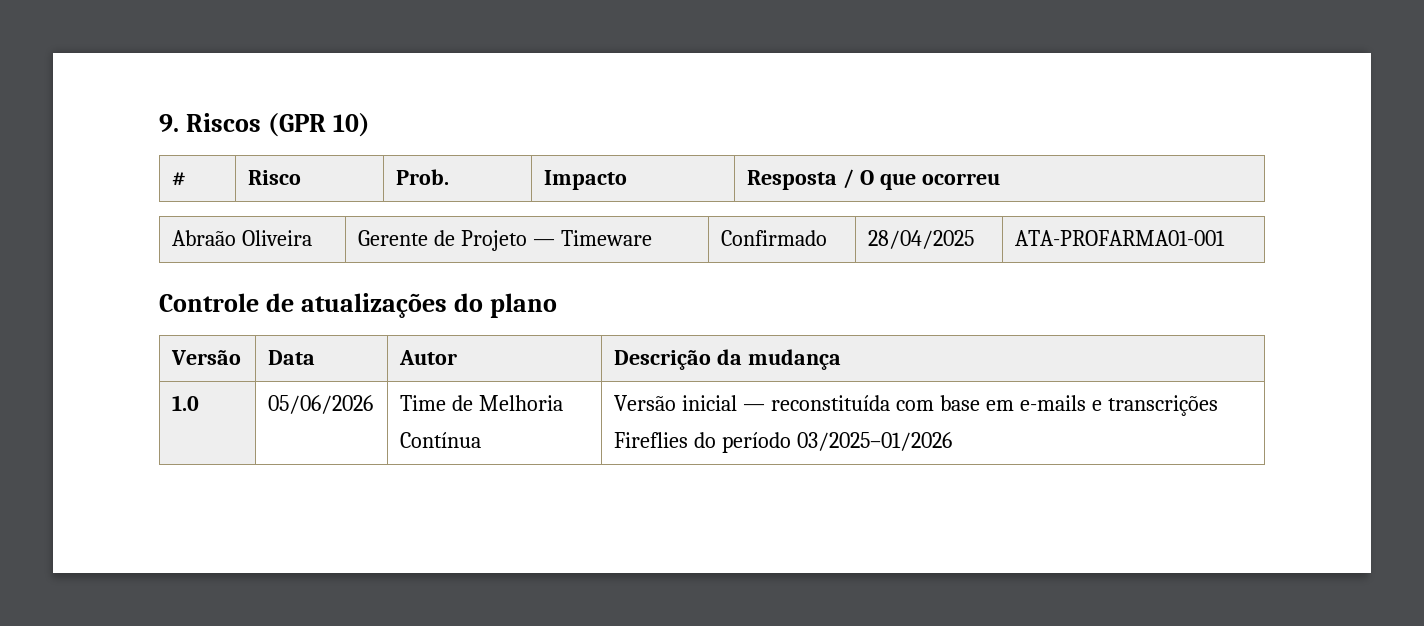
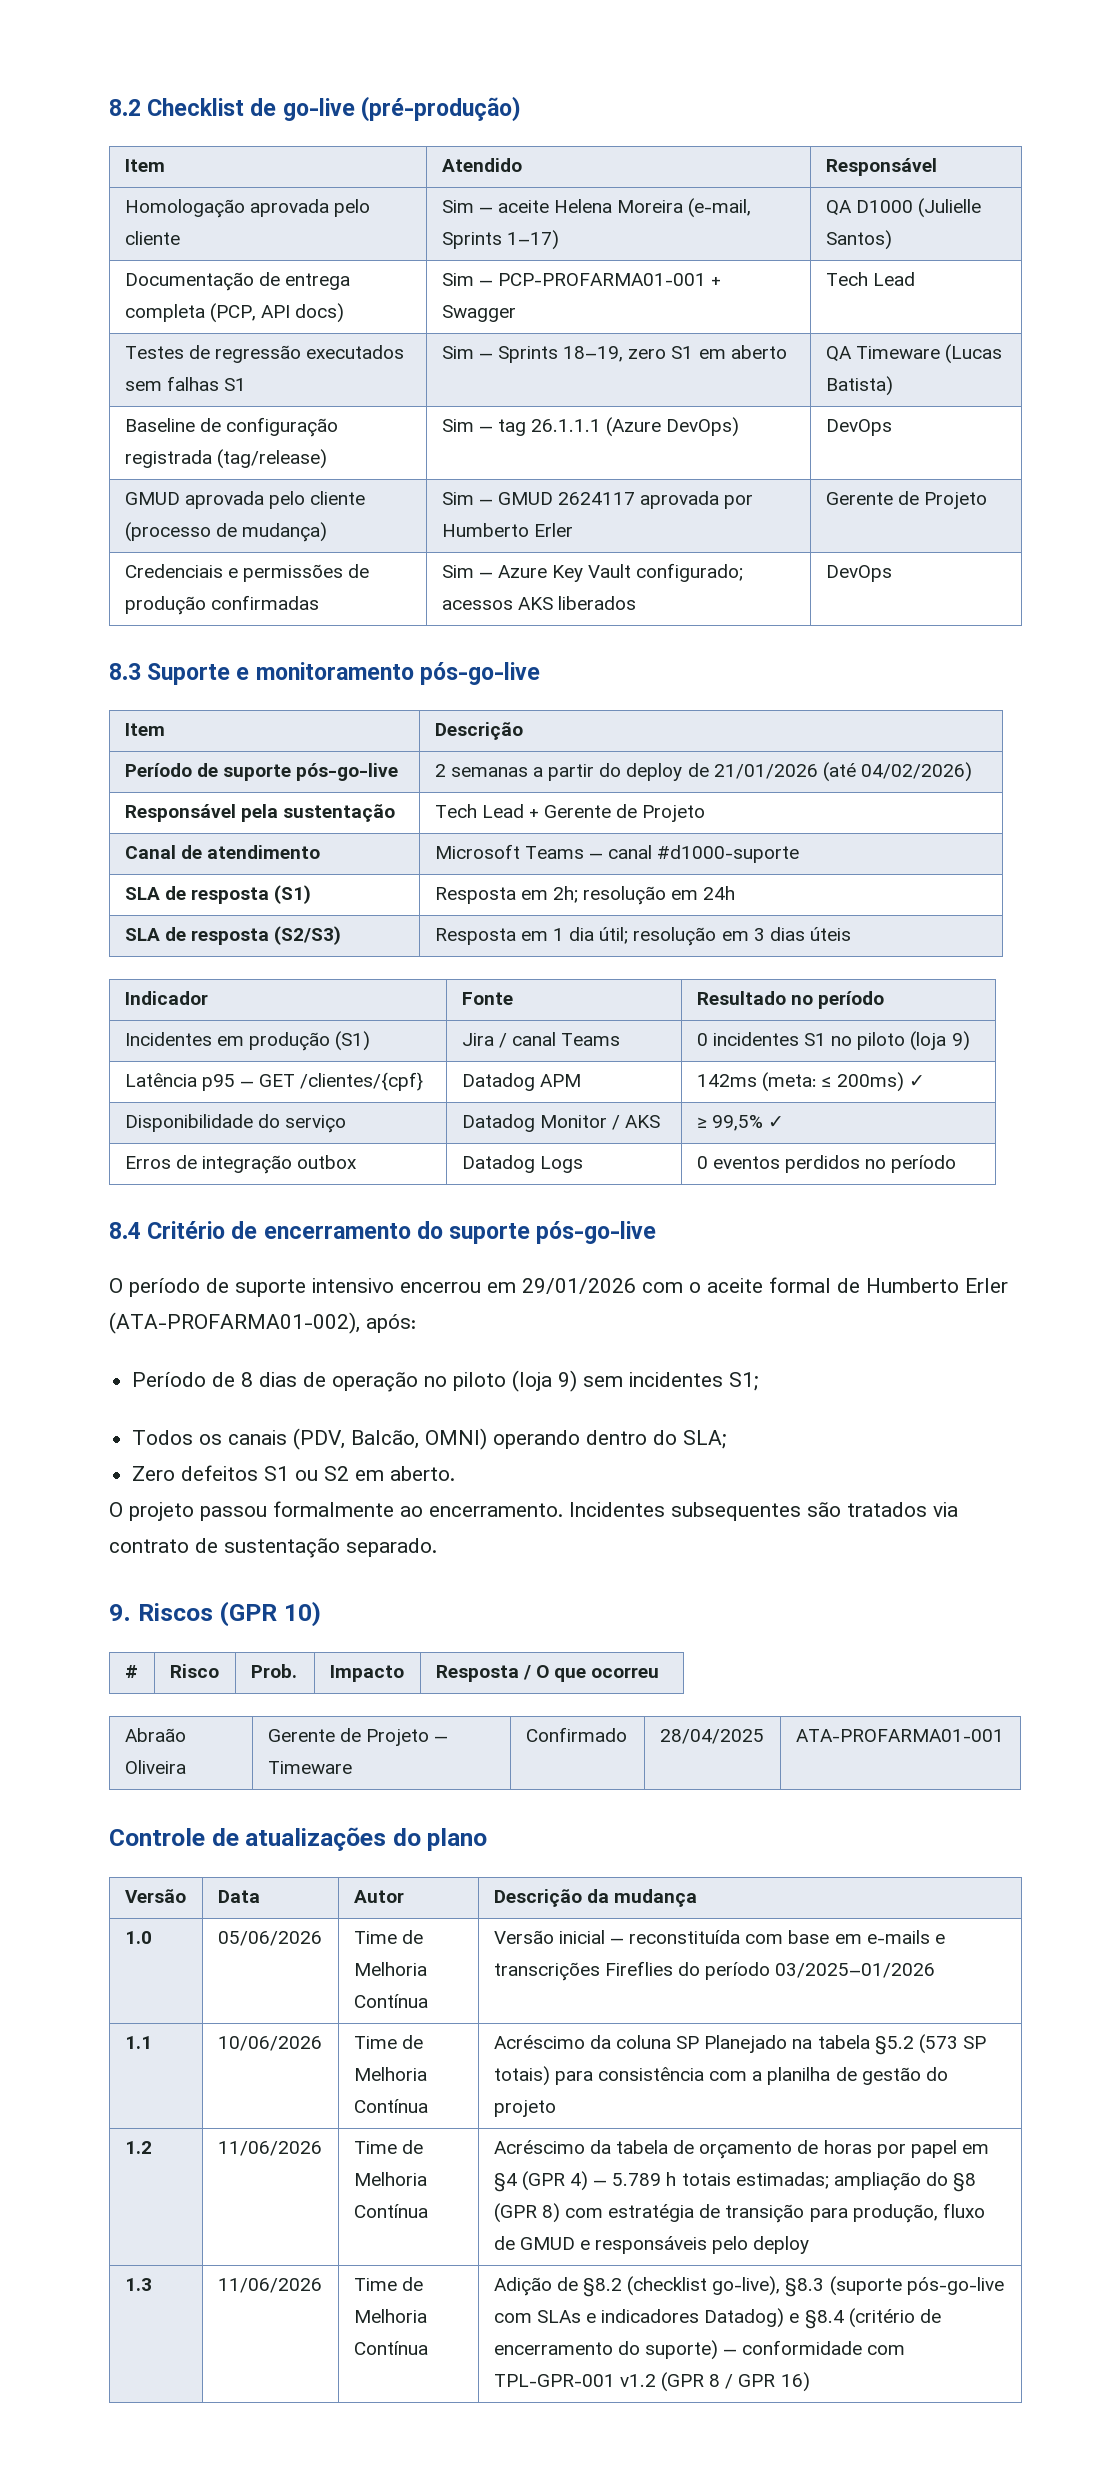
+ 8.2 Checklist de go-live (pré-produção)
+ Item | Atendido | Responsável
+ Homologação aprovada pelo cliente | Sim — aceite Helena Moreira (e-mail, Sprints 1–17) | QA D1000 (Julielle Santos)
+ Documentação de entrega completa (PCP, API docs) | Sim — PCP-PROFARMA01-001 + Swagger | Tech Lead
+ Testes de regressão executados sem falhas S1 | Sim — Sprints 18–19, zero S1 em aberto | QA Timeware (Lucas Batista)
+ Baseline de configuração registrada (tag/release) | Sim — tag 26.1.1.1 (Azure DevOps) | DevOps
+ GMUD aprovada pelo cliente (processo de mudança) | Sim — GMUD 2624117 aprovada por Humberto Erler | Gerente de Projeto
+ Credenciais e permissões de produção confirmadas | Sim — Azure Key Vault configurado; acessos AKS liberados | DevOps
+ 8.3 Suporte e monitoramento pós-go-live
+ Item | Descrição
+ Período de suporte pós-go-live | 2 semanas a partir do deploy de 21/01/2026 (até 04/02/2026)
+ Responsável pela sustentação | Tech Lead + Gerente de Projeto
+ Canal de atendimento | Microsoft Teams — canal #d1000-suporte
+ SLA de resposta (S1) | Resposta em 2h; resolução em 24h
+ SLA de resposta (S2/S3) | Resposta em 1 dia útil; resolução em 3 dias úteis
+ Indicador | Fonte | Resultado no período
+ Incidentes em produção (S1) | Jira / canal Teams | 0 incidentes S1 no piloto (loja 9)
+ Latência p95 — GET /clientes/{cpf} | Datadog APM | 142ms (meta: ≤ 200ms) ✓
+ Disponibilidade do serviço | Datadog Monitor / AKS | ≥ 99,5% ✓
+ Erros de integração outbox | Datadog Logs | 0 eventos perdidos no período
+ 8.4 Critério de encerramento do suporte pós-go-live
+ O período de suporte intensivo encerrou em 29/01/2026 com o aceite formal de Humberto Erler (ATA-PROFARMA01-002), após:
+ Período de 8 dias de operação no piloto (loja 9) sem incidentes S1;
+ Todos os canais (PDV, Balcão, OMNI) operando dentro do SLA;
+ Zero defeitos S1 ou S2 em aberto.
+ O projeto passou formalmente ao encerramento. Incidentes subsequentes são tratados via contrato de sustentação separado.
+ 1.1 | 10/06/2026 | Time de Melhoria Contínua | Acréscimo da coluna SP Planejado na tabela §5.2 (573 SP totais) para consistência com a planilha de gestão do projeto
+ 1.2 | 11/06/2026 | Time de Melhoria Contínua | Acréscimo da tabela de orçamento de horas por papel em §4 (GPR 4) — 5.789 h totais estimadas; ampliação do §8 (GPR 8) com estratégia de transição para produção, fluxo de GMUD e responsáveis pelo deploy
+ 1.3 | 11/06/2026 | Time de Melhoria Contínua | Adição de §8.2 (checklist go-live), §8.3 (suporte pós-go-live com SLAs e indicadores Datadog) e §8.4 (critério de encerramento do suporte) — conformidade com TPL-GPR-001 v1.2 (GPR 8 / GPR 16)

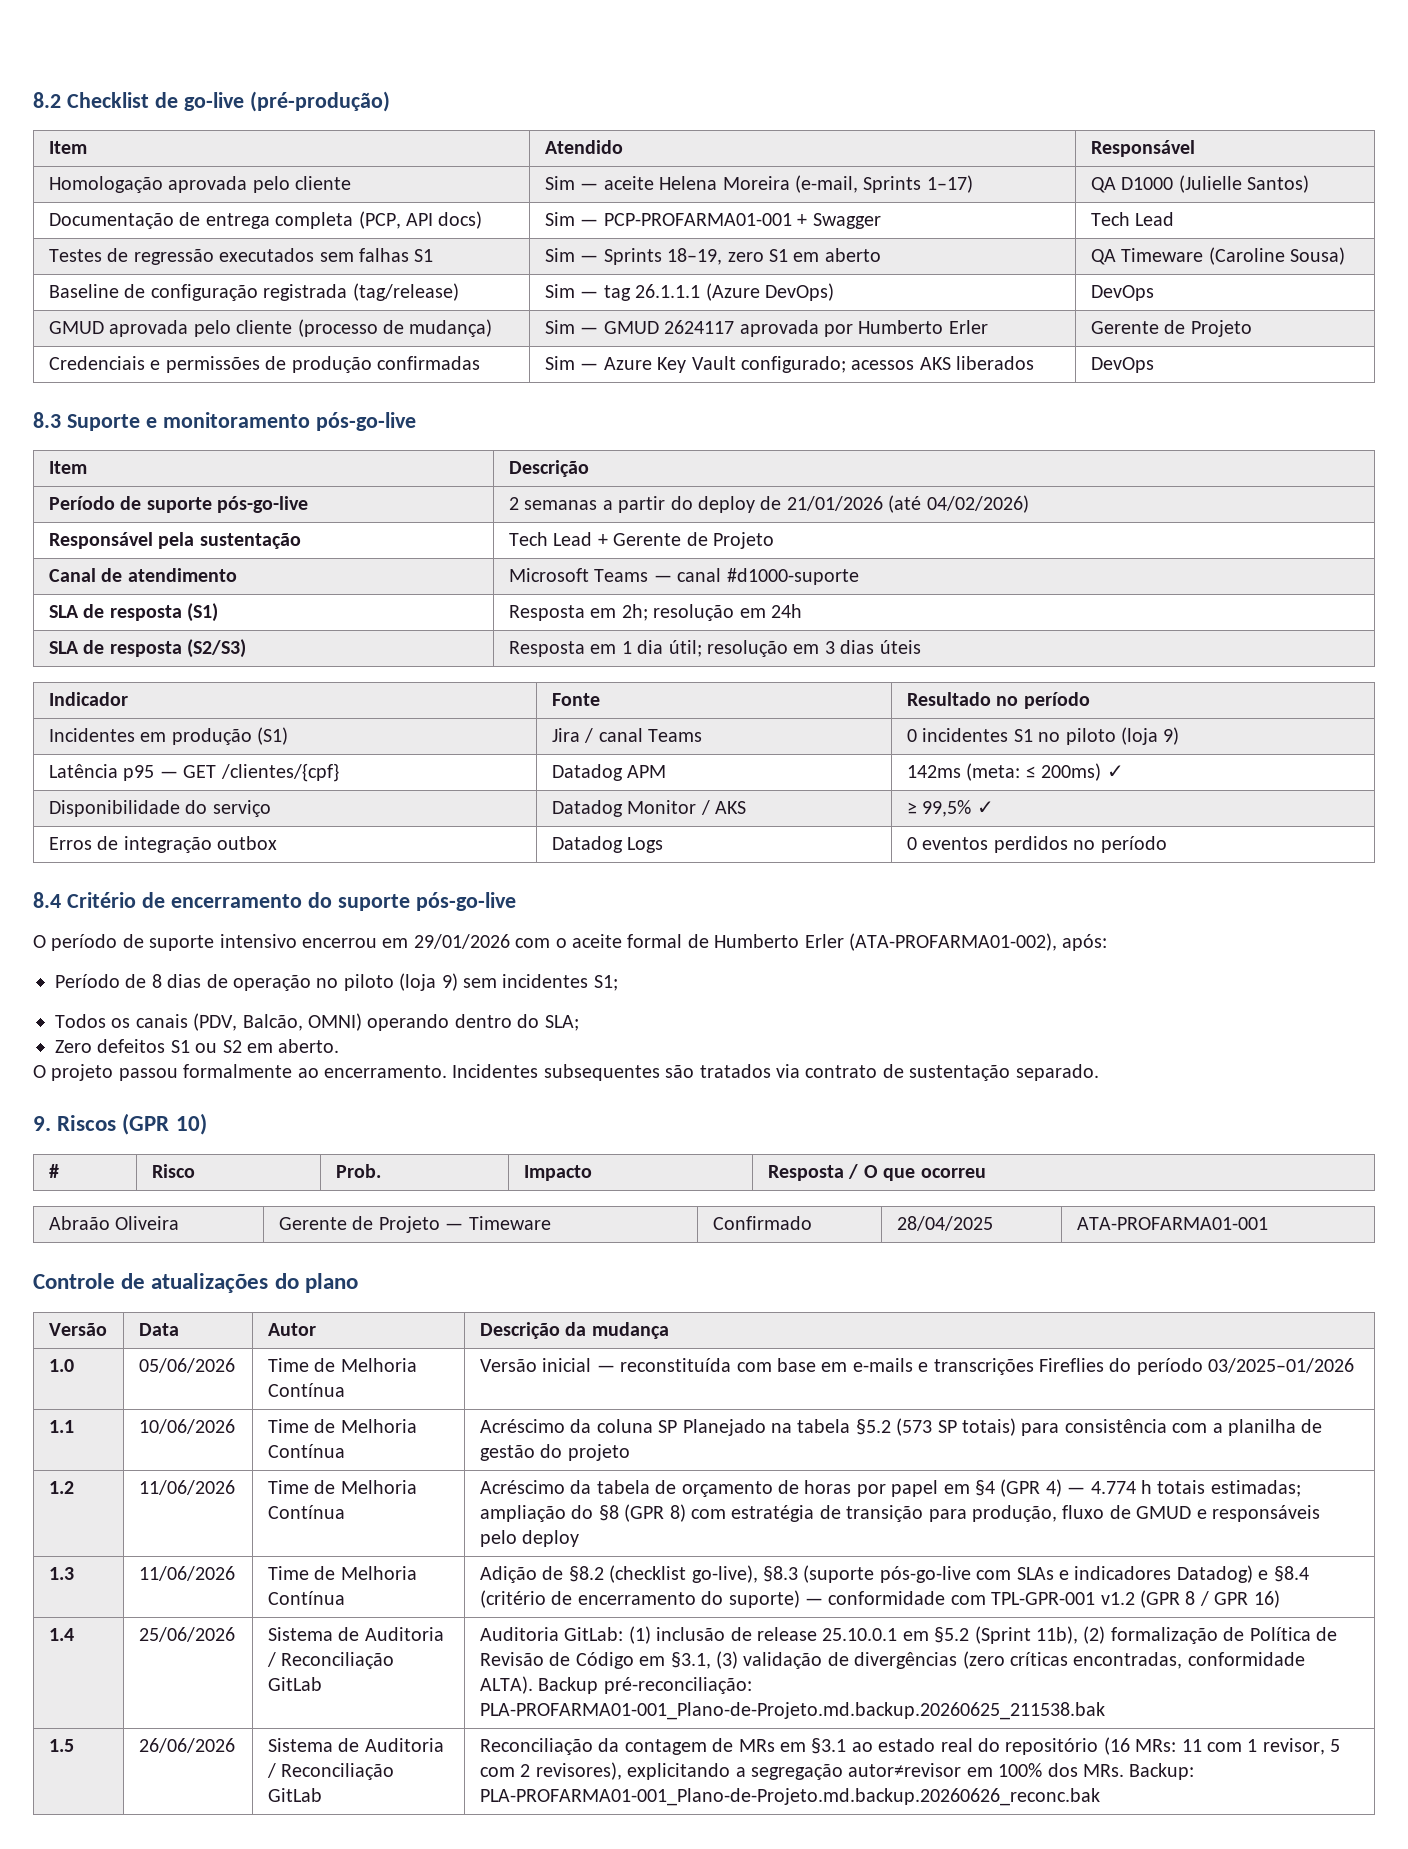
- Testes de regressão executados sem falhas S1 | Sim — Sprints 18–19, zero S1 em aberto | QA Timeware (Lucas Batista)
+ Testes de regressão executados sem falhas S1 | Sim — Sprints 18–19, zero S1 em aberto | QA Timeware (Caroline Sousa)
- Acréscimo da tabela de orçamento de horas por papel em §4 (GPR 4) — 5.789 h totais estimadas; ampliação do §8 (GPR 8) com estratégia de transição para produção, fluxo de GMUD e responsáveis pelo deploy
+ Acréscimo da tabela de orçamento de horas por papel em §4 (GPR 4) — 4.774 h totais estimadas; ampliação do §8 (GPR 8) com estratégia de transição para produção, fluxo de GMUD e responsáveis pelo deploy
+ 1.4 | 25/06/2026 | Sistema de Auditoria / Reconciliação GitLab | Auditoria GitLab: (1) inclusão de release 25.10.0.1 em §5.2 (Sprint 11b), (2) formalização de Política de Revisão de Código em §3.1, (3) validação de divergências (zero críticas encontradas, conformidade ALTA). Backup pré-reconciliação: PLA-PROFARMA01-001_Plano-de-Projeto.md.backup.20260625_211538.bak
+ 1.5 | 26/06/2026 | Sistema de Auditoria / Reconciliação GitLab | Reconciliação da contagem de MRs em §3.1 ao estado real do repositório (16 MRs: 11 com 1 revisor, 5 com 2 revisores), explicitando a segregação autor≠revisor em 100% dos MRs. Backup: PLA-PROFARMA01-001_Plano-de-Projeto.md.backup.20260626_reconc.bak

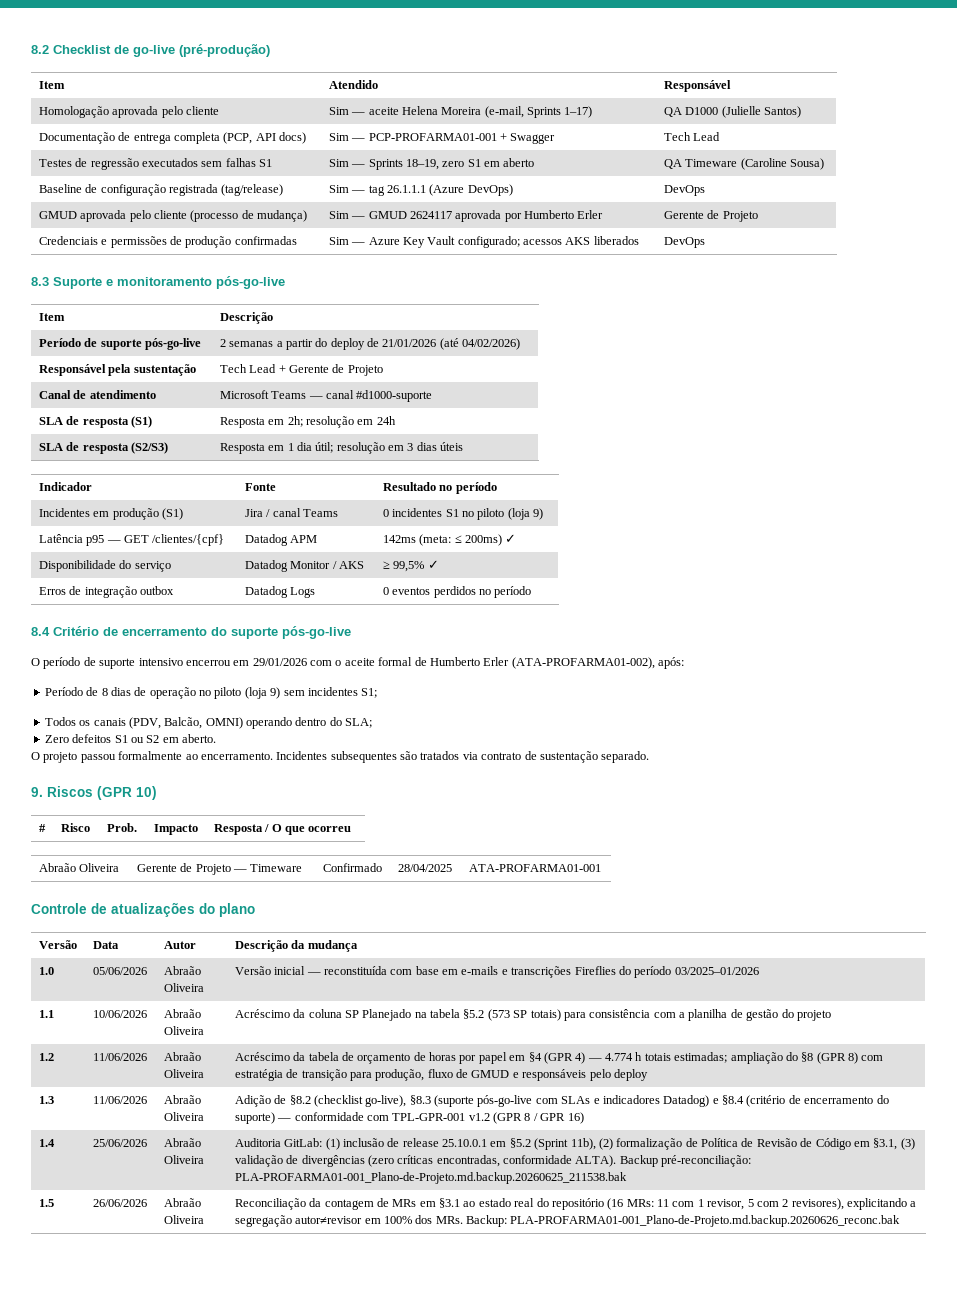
- 1.0 | 05/06/2026 | Time de Melhoria Contínua | Versão inicial — reconstituída com base em e-mails e transcrições Fireflies do período 03/2025–01/2026
+ 1.0 | 05/06/2026 | Abraão Oliveira | Versão inicial — reconstituída com base em e-mails e transcrições Fireflies do período 03/2025–01/2026
- 1.1 | 10/06/2026 | Time de Melhoria Contínua | Acréscimo da coluna SP Planejado na tabela §5.2 (573 SP totais) para consistência com a planilha de gestão do projeto
+ 1.1 | 10/06/2026 | Abraão Oliveira | Acréscimo da coluna SP Planejado na tabela §5.2 (573 SP totais) para consistência com a planilha de gestão do projeto
- 1.2 | 11/06/2026 | Time de Melhoria Contínua
+ 1.2 | 11/06/2026 | Abraão Oliveira
- 1.3 | 11/06/2026 | Time de Melhoria Contínua | Adição de §8.2 (checklist go-live), §8.3 (suporte pós-go-live com SLAs e indicadores Datadog) e §8.4 (critério de encerramento do suporte) — conformidade com TPL-GPR-001 v1.2 (GPR 8 / GPR 16)
+ 1.3 | 11/06/2026 | Abraão Oliveira | Adição de §8.2 (checklist go-live), §8.3 (suporte pós-go-live com SLAs e indicadores Datadog) e §8.4 (critério de encerramento do suporte) — conformidade com TPL-GPR-001 v1.2 (GPR 8 / GPR 16)
- 25/06/2026 | Sistema de Auditoria / Reconciliação GitLab
+ 25/06/2026 | Abraão Oliveira
- 1.5 | 26/06/2026 | Sistema de Auditoria / Reconciliação GitLab | Reconciliação da contagem de MRs em §3.1 ao estado real do repositório (16 MRs: 11 com 1 revisor, 5 com 2 revisores), explicitando a segregação autor≠revisor em 100% dos MRs. Backup: PLA-PROFARMA01-001_Plano-de-Projeto.md.backup.20260626_reconc.bak
+ 1.5 | 26/06/2026 | Abraão Oliveira | Reconciliação da contagem de MRs em §3.1 ao estado real do repositório (16 MRs: 11 com 1 revisor, 5 com 2 revisores), explicitando a segregação autor≠revisor em 100% dos MRs. Backup: PLA-PROFARMA01-001_Plano-de-Projeto.md.backup.20260626_reconc.bak

